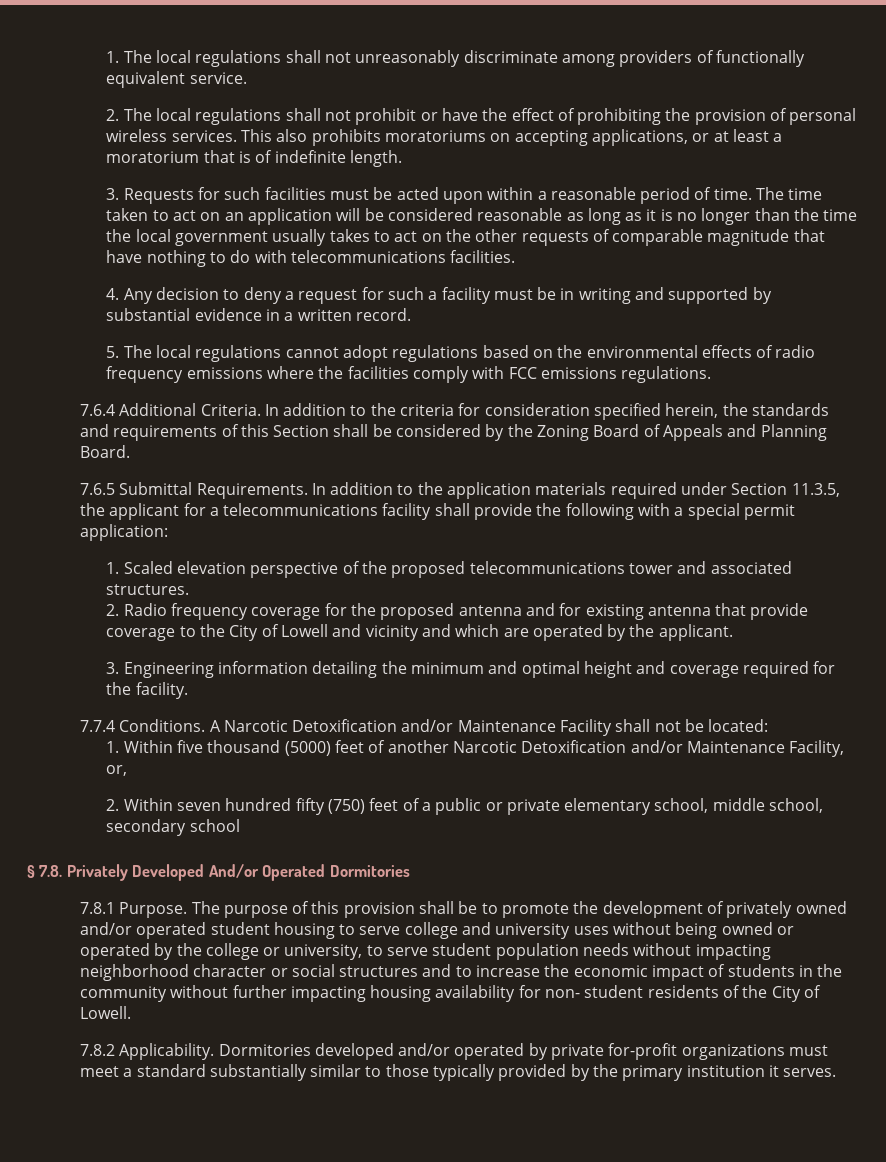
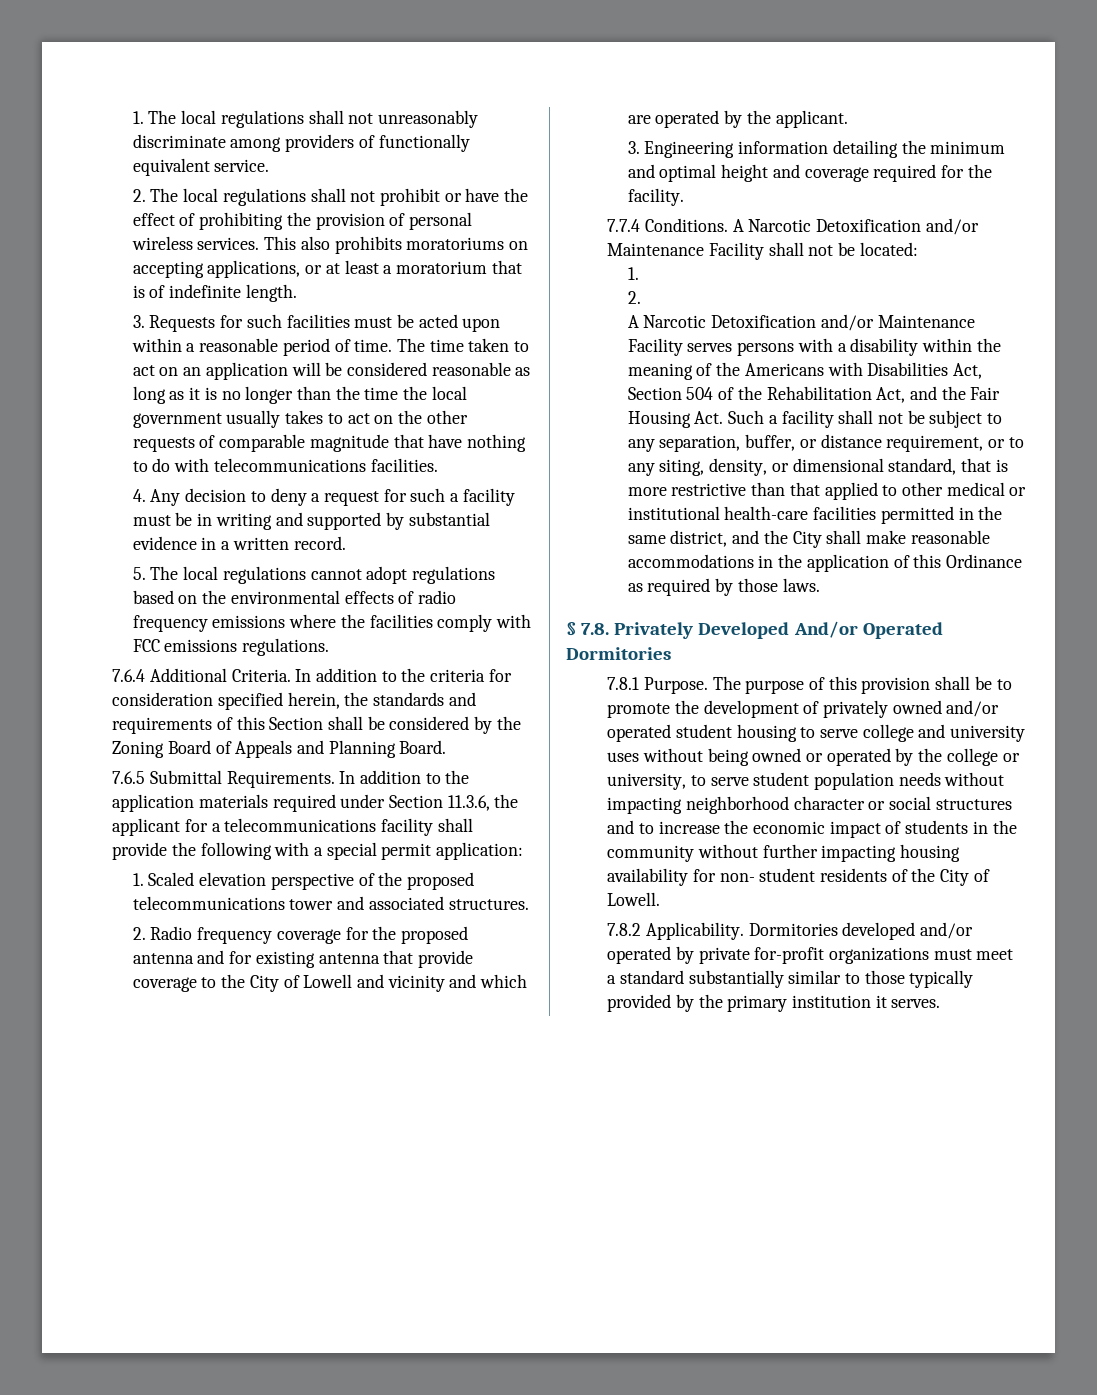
- In addition to the application materials required under Section 11.3.5, the applicant for a telecommunications facility shall provide the following with a special permit application:
+ In addition to the application materials required under Section 11.3.6, the applicant for a telecommunications facility shall provide the following with a special permit application:
  A Narcotic Detoxification and/or Maintenance Facility shall not be located:
- 1. Within five thousand (5000) feet of another Narcotic Detoxification and/or Maintenance Facility, or,
- 2. Within seven hundred fifty (750) feet of a public or private elementary school, middle school, secondary school
+ 1.
+ 2.
+ A Narcotic Detoxification and/or Maintenance Facility serves persons with a disability within the meaning of the Americans with Disabilities Act, Section 504 of the Rehabilitation Act, and the Fair Housing Act. Such a facility shall not be subject to any separation, buffer, or distance requirement, or to any siting, density, or dimensional standard, that is more restrictive than that applied to other medical or institutional health-care facilities permitted in the same district, and the City shall make reasonable accommodations in the application of this Ordinance as required by those laws.

